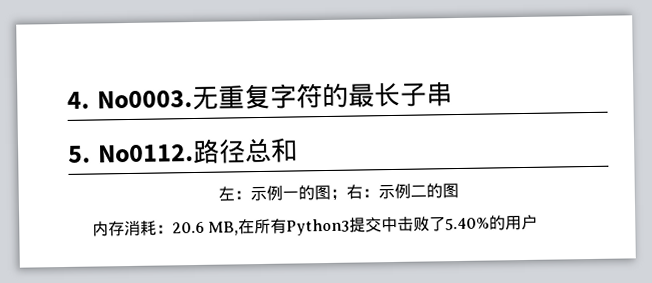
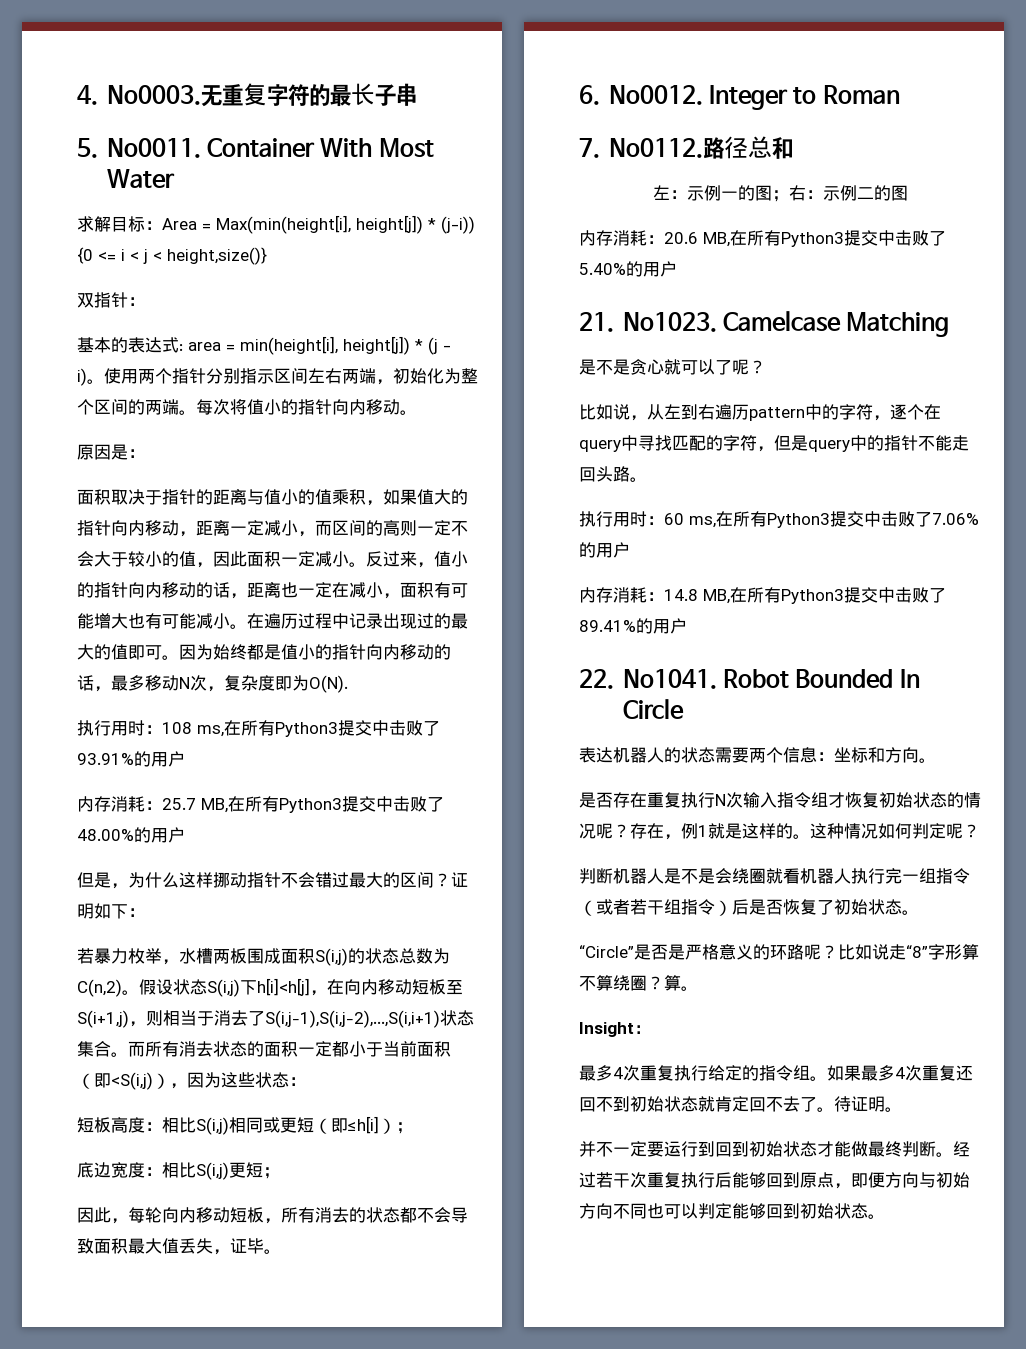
- 5. No0112.
+ 5. No0011. Container With Most Water
+ 求解目标：Area = Max(min(height[i], height[j]) * (j-i)) {0 <= i < j < height,size()}
+ 双指针：
+ 基本的表达式: area = min(height[i], height[j]) * (j - i)。使用两个指针分别指示区间左右两端，初始化为整个区间的两端。每次将值小的指针向内移动。
+ 原因是：
+ 面积取决于指针的距离与值小的值乘积，如果值大的指针向内移动，距离一定减小，而区间的高则一定不会大于较小的值，因此面积一定减小。反过来，值小的指针向内移动的话，距离也一定在减小，面积有可能增大也有可能减小。在遍历过程中记录出现过的最大的值即可。因为始终都是值小的指针向内移动的话，最多移动N次，复杂度即为O(N).
+ 执行用时：108 ms,在所有Python3提交中击败了93.91%的用户
+ 内存消耗：25.7 MB,在所有Python3提交中击败了48.00%的用户
+ 但是，为什么这样挪动指针不会错过最大的区间？证明如下：
+ 若暴力枚举，水槽两板围成面积S(i,j)的状态总数为C(n,2)。假设状态S(i,j)下h[i]<h[j]，在向内移动短板至S(i+1,j)，则相当于消去了S(i,j−1),S(i,j−2),...,S(i,i+1)状态集合。而所有消去状态的面积一定都小于当前面积（即<S(i,j)），因为这些状态：
+ 短板高度：相比S(i,j)相同或更短（即≤h[i]）；
+ 底边宽度：相比S(i,j)更短；
+ 因此，每轮向内移动短板，所有消去的状态都不会导致面积最大值丢失，证毕。
+ 6. No0012. Integer to Roman
+ 7. No0112.
+ 21. No1023. Camelcase Matching
+ 是不是贪心就可以了呢？
+ 比如说，从左到右遍历pattern中的字符，逐个在query中寻找匹配的字符，但是query中的指针不能走回头路。
+ 执行用时：60 ms,在所有Python3提交中击败了7.06%的用户
+ 内存消耗：14.8 MB,在所有Python3提交中击败了89.41%的用户
+ 22. No1041. Robot Bounded In Circle
+ 表达机器人的状态需要两个信息：坐标和方向。
+ 是否存在重复执行N次输入指令组才恢复初始状态的情况呢？存在，例1就是这样的。这种情况如何判定呢？
+ 判断机器人是不是会绕圈就看机器人执行完一组指令（或者若干组指令）后是否恢复了初始状态。
+ “Circle”是否是严格意义的环路呢？比如说走“8”字形算不算绕圈？算。
+ Insight：
+ 最多4次重复执行给定的指令组。如果最多4次重复还回不到初始状态就肯定回不去了。待证明。
+ 并不一定要运行到回到初始状态才能做最终判断。经过若干次重复执行后能够回到原点，即便方向与初始方向不同也可以判定能够回到初始状态。

